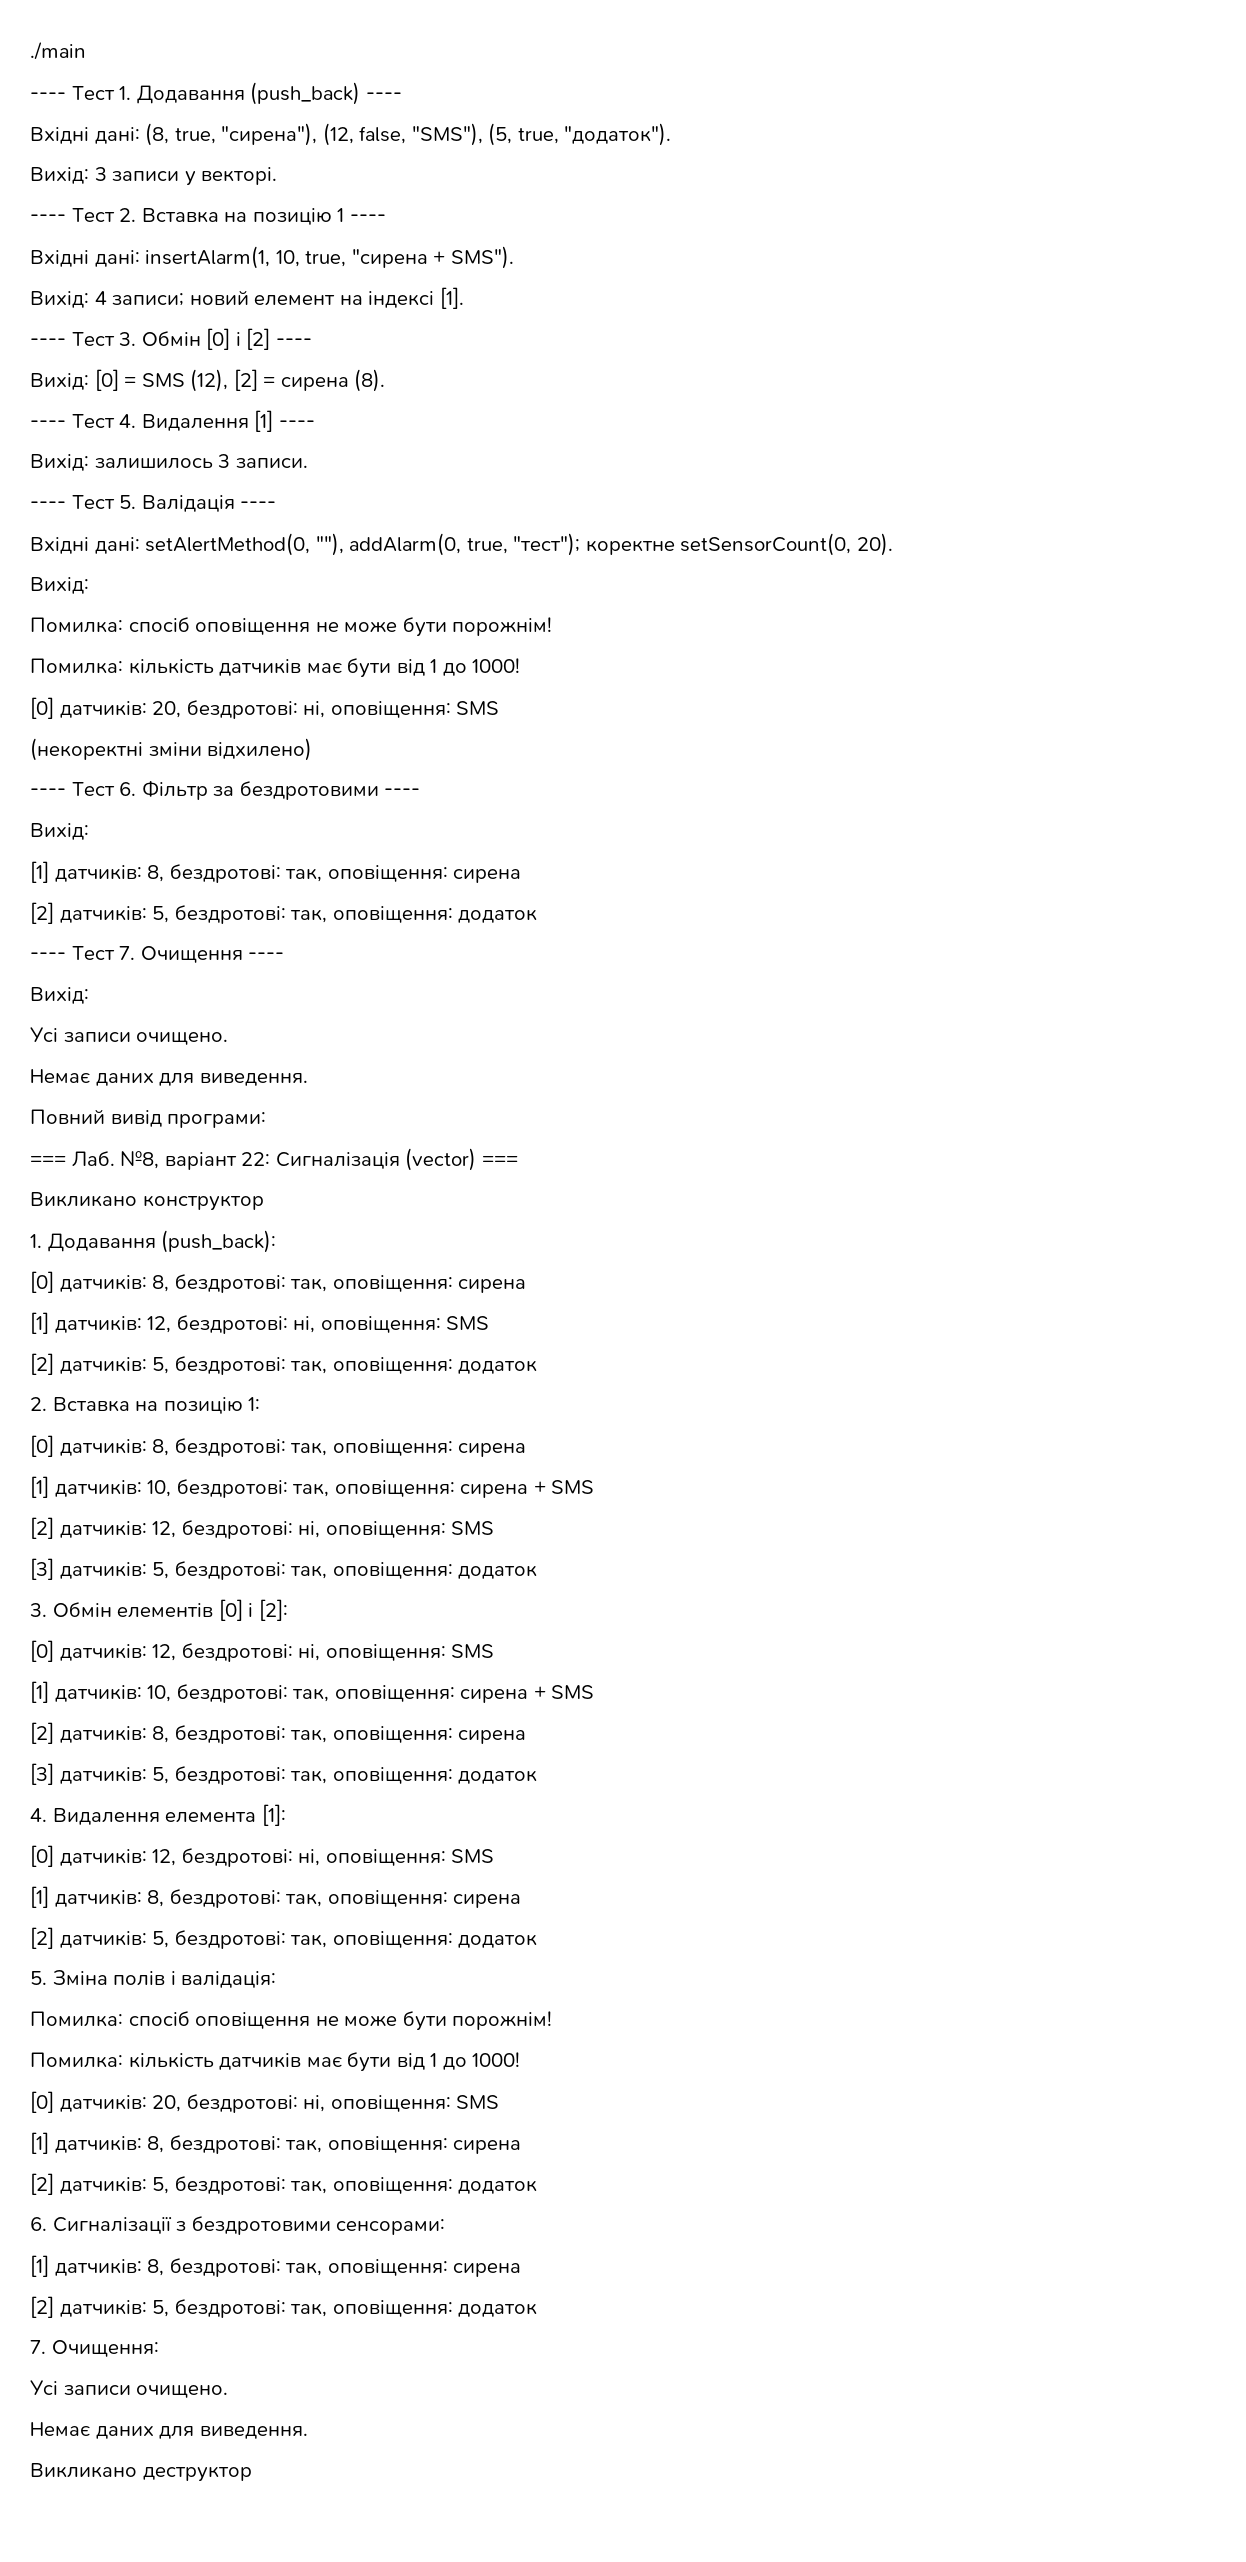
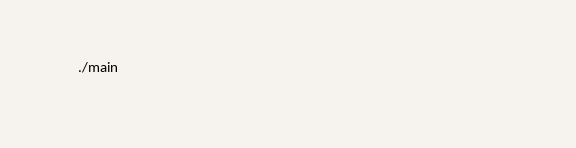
- ---- Тест 1. Додавання (push_back) ----
- Вхідні дані: (8, true, "сирена"), (12, false, "SMS"), (5, true, "додаток").
- Вихід: 3 записи у векторі.
- ---- Тест 2. Вставка на позицію 1 ----
- Вхідні дані: insertAlarm(1, 10, true, "сирена + SMS").
- Вихід: 4 записи; новий елемент на індексі [1].
- ---- Тест 3. Обмін [0] і [2] ----
- Вихід: [0] = SMS (12), [2] = сирена (8).
- ---- Тест 4. Видалення [1] ----
- Вихід: залишилось 3 записи.
- ---- Тест 5. Валідація ----
- Вхідні дані: setAlertMethod(0, ""), addAlarm(0, true, "тест"); коректне setSensorCount(0, 20).
- Вихід:
- Помилка: спосіб оповіщення не може бути порожнім!
- Помилка: кількість датчиків має бути від 1 до 1000!
- [0] датчиків: 20, бездротові: ні, оповіщення: SMS
- (некоректні зміни відхилено)
- ---- Тест 6. Фільтр за бездротовими ----
- Вихід:
- [1] датчиків: 8, бездротові: так, оповіщення: сирена
- [2] датчиків: 5, бездротові: так, оповіщення: додаток
- ---- Тест 7. Очищення ----
- Вихід:
- Усі записи очищено.
- Немає даних для виведення.
- Повний вивід програми:
- === Лаб. №8, варіант 22: Сигналізація (vector) ===
- Викликано конструктор
- 1. Додавання (push_back):
- [0] датчиків: 8, бездротові: так, оповіщення: сирена
- [1] датчиків: 12, бездротові: ні, оповіщення: SMS
- [2] датчиків: 5, бездротові: так, оповіщення: додаток
- 2. Вставка на позицію 1:
- [0] датчиків: 8, бездротові: так, оповіщення: сирена
- [1] датчиків: 10, бездротові: так, оповіщення: сирена + SMS
- [2] датчиків: 12, бездротові: ні, оповіщення: SMS
- [3] датчиків: 5, бездротові: так, оповіщення: додаток
- 3. Обмін елементів [0] і [2]:
- [0] датчиків: 12, бездротові: ні, оповіщення: SMS
- [1] датчиків: 10, бездротові: так, оповіщення: сирена + SMS
- [2] датчиків: 8, бездротові: так, оповіщення: сирена
- [3] датчиків: 5, бездротові: так, оповіщення: додаток
- 4. Видалення елемента [1]:
- [0] датчиків: 12, бездротові: ні, оповіщення: SMS
- [1] датчиків: 8, бездротові: так, оповіщення: сирена
- [2] датчиків: 5, бездротові: так, оповіщення: додаток
- 5. Зміна полів і валідація:
- Помилка: спосіб оповіщення не може бути порожнім!
- Помилка: кількість датчиків має бути від 1 до 1000!
- [0] датчиків: 20, бездротові: ні, оповіщення: SMS
- [1] датчиків: 8, бездротові: так, оповіщення: сирена
- [2] датчиків: 5, бездротові: так, оповіщення: додаток
- 6. Сигналізації з бездротовими сенсорами:
- [1] датчиків: 8, бездротові: так, оповіщення: сирена
- [2] датчиків: 5, бездротові: так, оповіщення: додаток
- 7. Очищення:
- Усі записи очищено.
- Немає даних для виведення.
- Викликано деструктор

